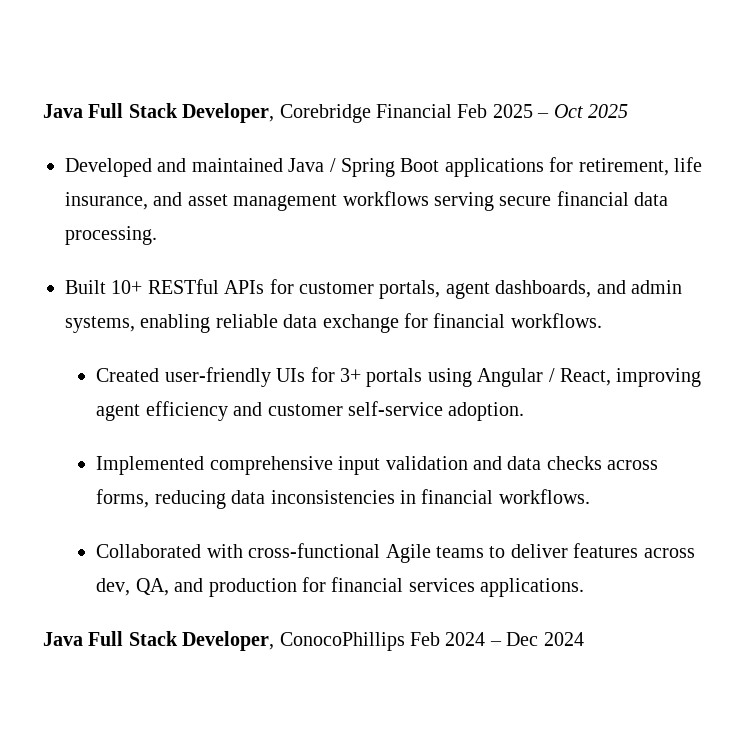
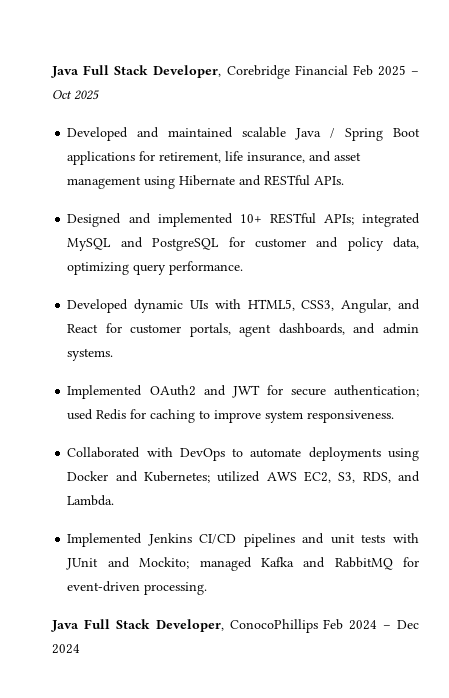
- Developed and maintained Java / Spring Boot applications for retirement, life insurance, and asset management workflows serving secure financial data processing.
- Built 10+ RESTful APIs for customer portals, agent dashboards, and admin systems, enabling reliable data exchange for financial workflows.
- Created user-friendly UIs for 3+ portals using Angular / React, improving agent efficiency and customer self-service adoption.
- Implemented comprehensive input validation and data checks across forms, reducing data inconsistencies in financial workflows.
- Collaborated with cross-functional Agile teams to deliver features across dev, QA, and production for financial services applications.
+ Developed and maintained scalable Java / Spring Boot applications for retirement, life insurance, and asset management using Hibernate and RESTful APIs.
+ Designed and implemented 10+ RESTful APIs; integrated MySQL and PostgreSQL for customer and policy data, optimizing query performance.
+ Developed dynamic UIs with HTML5, CSS3, Angular, and React for customer portals, agent dashboards, and admin systems.
+ Implemented OAuth2 and JWT for secure authentication; used Redis for caching to improve system responsiveness.
+ Collaborated with DevOps to automate deployments using Docker and Kubernetes; utilized AWS EC2, S3, RDS, and Lambda.
+ Implemented Jenkins CI/CD pipelines and unit tests with JUnit and Mockito; managed Kafka and RabbitMQ for event-driven processing.

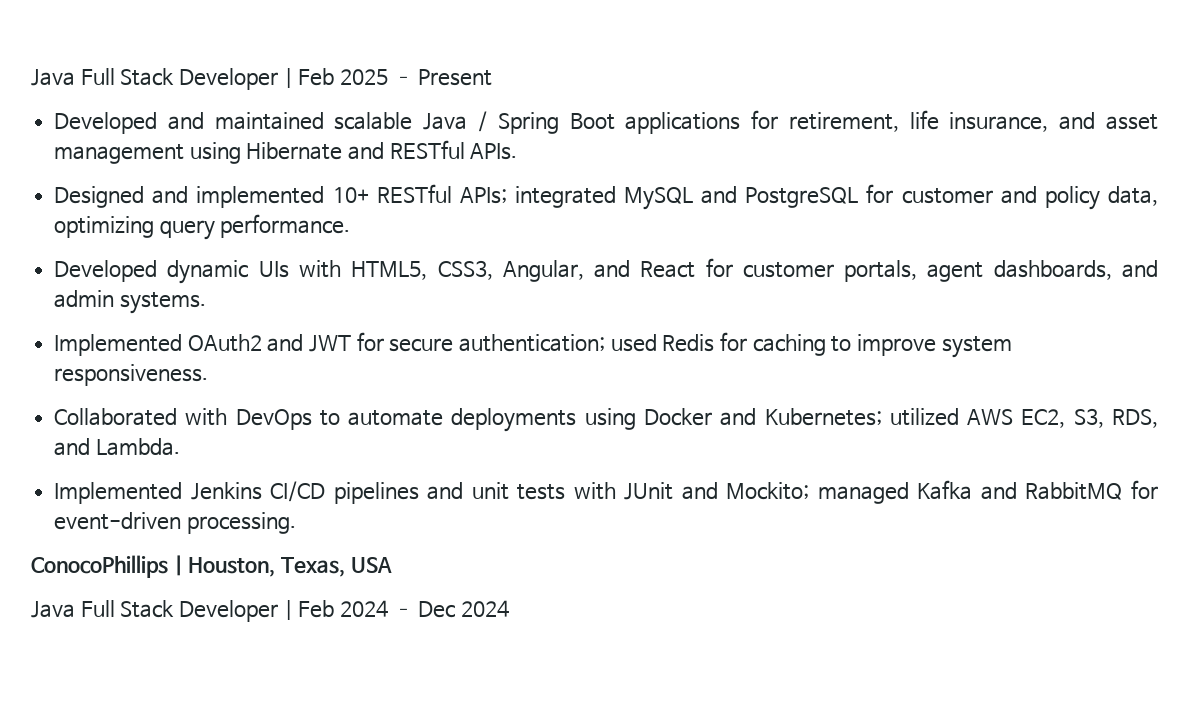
- Java Full Stack Developer, Corebridge Financial Feb 2025 – Oct 2025
+ Java Full Stack Developer | Feb 2025 – Present
- Java Full Stack Developer, ConocoPhillips Feb 2024 – Dec 2024
+ ConocoPhillips | Houston, Texas, USA
+ Java Full Stack Developer | Feb 2024 – Dec 2024

